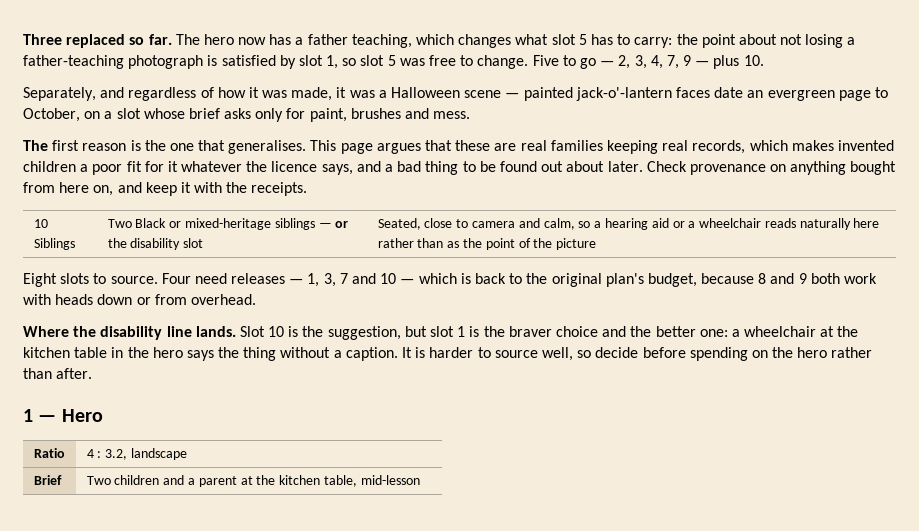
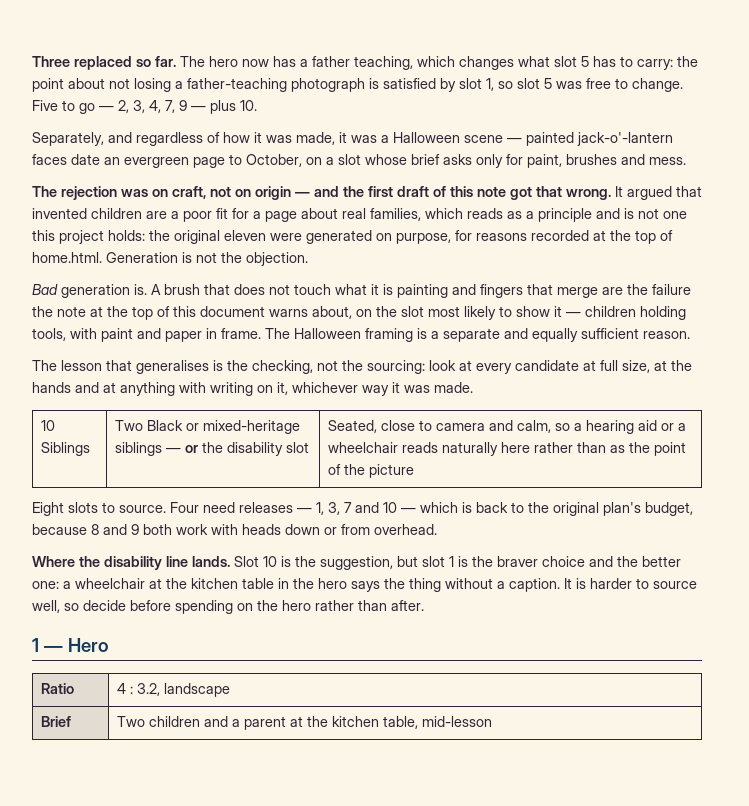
- The first reason is the one that generalises. This page argues that these are real families keeping real records, which makes invented children a poor fit for it whatever the licence says, and a bad thing to be found out about later. Check provenance on anything bought from here on, and keep it with the receipts.
+ The rejection was on craft, not on origin — and the first draft of this note got that wrong. It argued that invented children are a poor fit for a page about real families, which reads as a principle and is not one this project holds: the original eleven were generated on purpose, for reasons recorded at the top of home.html. Generation is not the objection.
+ Bad generation is. A brush that does not touch what it is painting and fingers that merge are the failure the note at the top of this document warns about, on the slot most likely to show it — children holding tools, with paint and paper in frame. The Halloween framing is a separate and equally sufficient reason.
+ The lesson that generalises is the checking, not the sourcing: look at every candidate at full size, at the hands and at anything with writing on it, whichever way it was made.

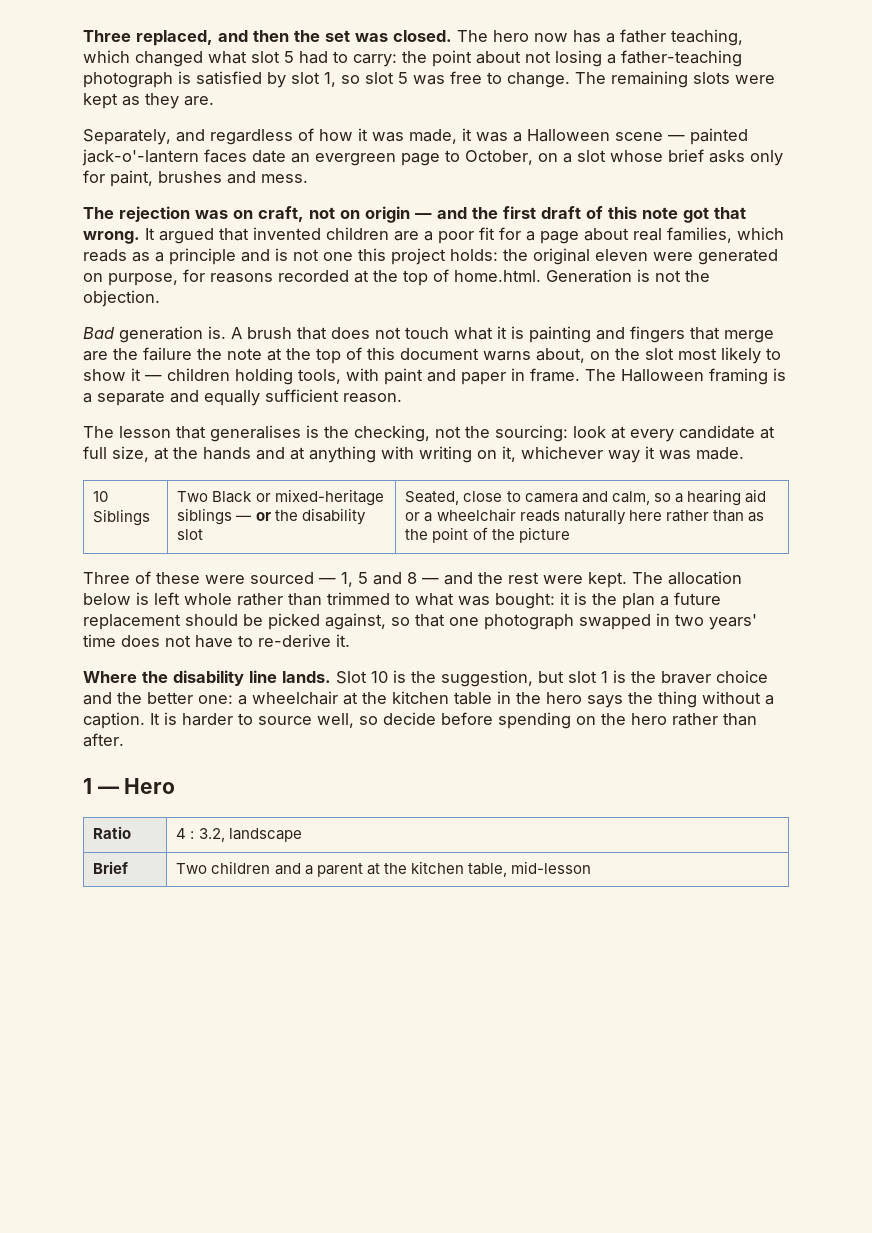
- Three replaced so far.
+ Three replaced, and then the set was closed.
- The hero now has a father teaching, which changes what slot 5 has to carry: the point about not losing a father-teaching photograph is satisfied by slot 1, so slot 5 was free to change.
+ The hero now has a father teaching, which changed what slot 5 had to carry: the point about not losing a father-teaching photograph is satisfied by slot 1, so slot 5 was free to change.
- Five to go — 2, 3, 4, 7, 9 — plus 10.
+ The remaining slots were kept as they are.
- Eight slots to source. Four need releases — 1, 3, 7 and 10 — which is back to the original plan's budget, because 8 and 9 both work with heads down or from overhead.
+ Three of these were sourced — 1, 5 and 8 — and the rest were kept. The allocation below is left whole rather than trimmed to what was bought: it is the plan a future replacement should be picked against, so that one photograph swapped in two years' time does not have to re-derive it.

